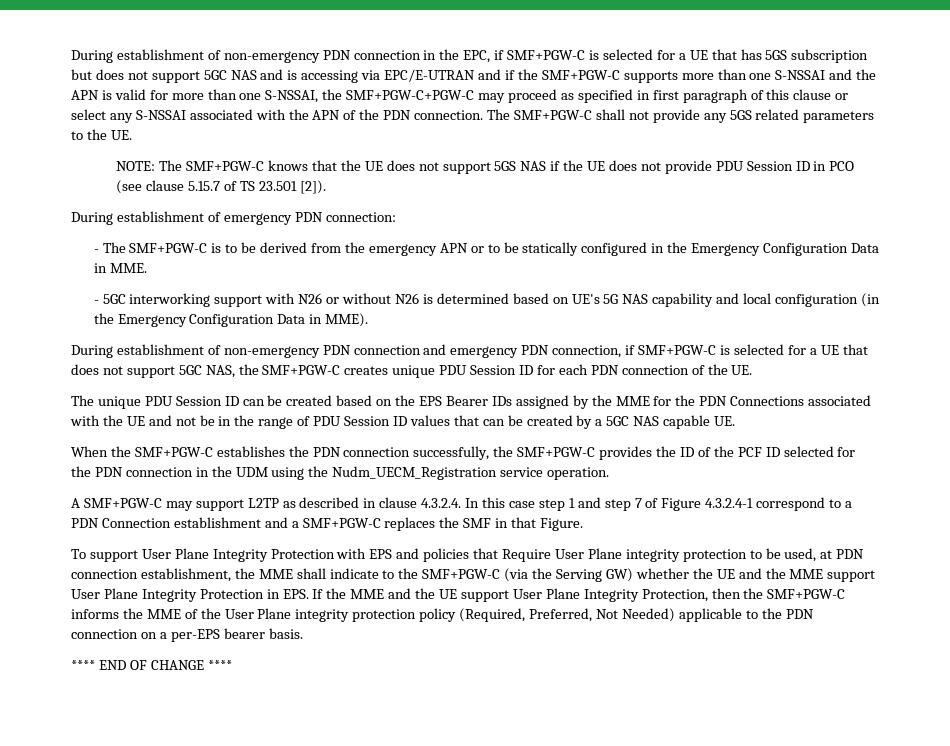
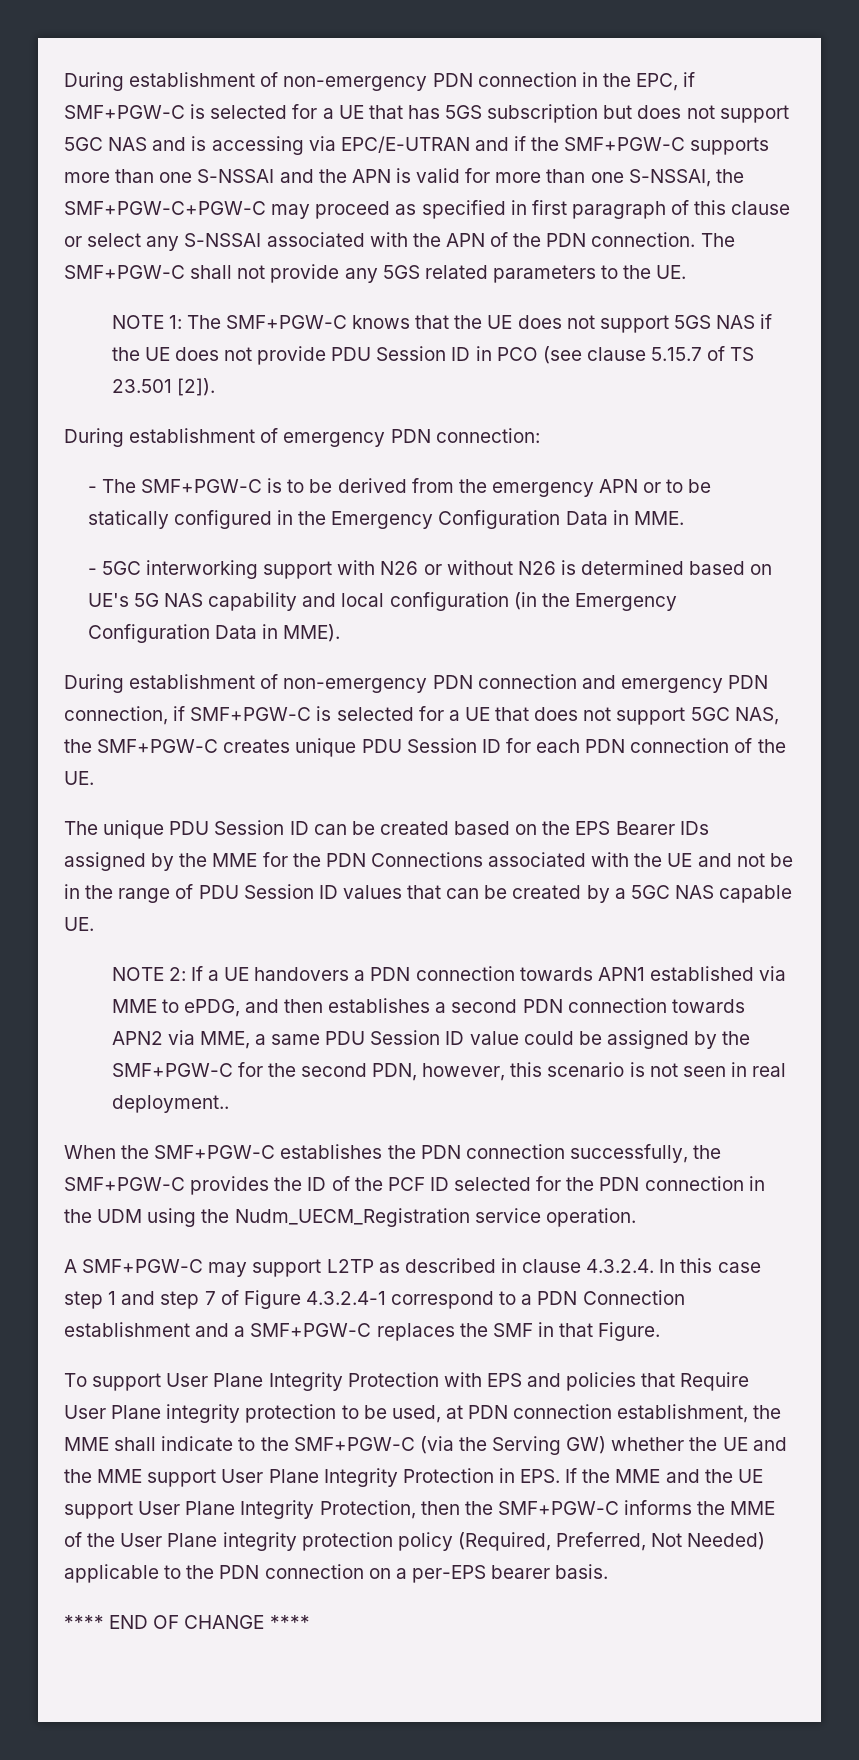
- NOTE: The SMF+PGW-C knows that the UE does not support 5GS NAS if the UE does not provide PDU Session ID in PCO (see clause 5.15.7 of TS 23.501 [2]).
+ NOTE 1: The SMF+PGW-C knows that the UE does not support 5GS NAS if the UE does not provide PDU Session ID in PCO (see clause 5.15.7 of TS 23.501 [2]).
+ NOTE 2: If a UE handovers a PDN connection towards APN1 established via MME to ePDG, and then establishes a second PDN connection towards APN2 via MME, a same PDU Session ID value could be assigned by the SMF+PGW-C for the second PDN, however, this scenario is not seen in real deployment..

